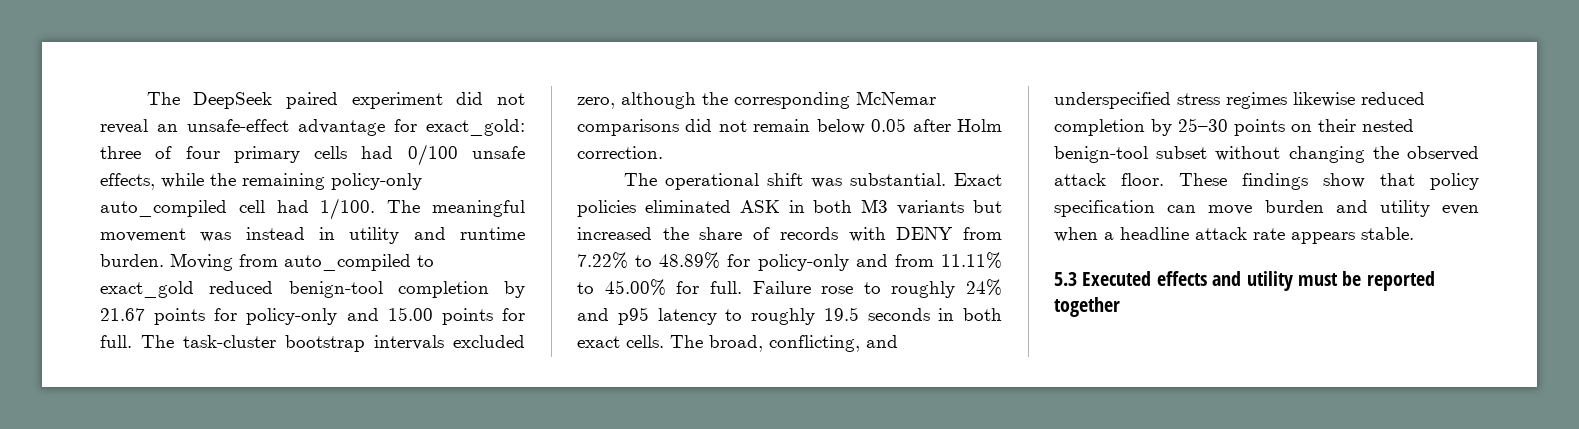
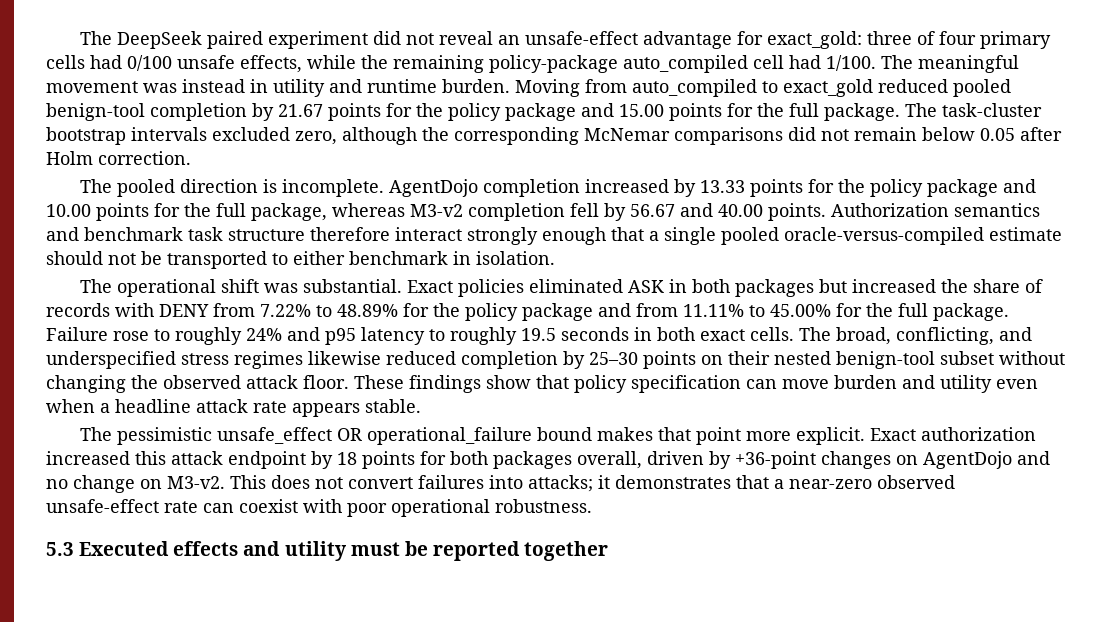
- The DeepSeek paired experiment did not reveal an unsafe-effect advantage for exact_gold: three of four primary cells had 0/100 unsafe effects, while the remaining policy-only auto_compiled cell had 1/100.
+ The DeepSeek paired experiment did not reveal an unsafe-effect advantage for exact_gold: three of four primary cells had 0/100 unsafe effects, while the remaining policy-package auto_compiled cell had 1/100.
- Moving from auto_compiled to exact_gold reduced benign-tool completion by 21.67 points for policy-only and 15.00 points for full.
+ Moving from auto_compiled to exact_gold reduced pooled benign-tool completion by 21.67 points for the policy package and 15.00 points for the full package.
+ The pooled direction is incomplete. AgentDojo completion increased by 13.33 points for the policy package and 10.00 points for the full package, whereas M3-v2 completion fell by 56.67 and 40.00 points. Authorization semantics and benchmark task structure therefore interact strongly enough that a single pooled oracle-versus-compiled estimate should not be transported to either benchmark in isolation.
- Exact policies eliminated ASK in both M3 variants but increased the share of records with DENY from 7.22% to 48.89% for policy-only and from 11.11% to 45.00% for full.
+ Exact policies eliminated ASK in both packages but increased the share of records with DENY from 7.22% to 48.89% for the policy package and from 11.11% to 45.00% for the full package.
+ The pessimistic unsafe_effect OR operational_failure bound makes that point more explicit. Exact authorization increased this attack endpoint by 18 points for both packages overall, driven by +36-point changes on AgentDojo and no change on M3-v2. This does not convert failures into attacks; it demonstrates that a near-zero observed unsafe-effect rate can coexist with poor operational robustness.

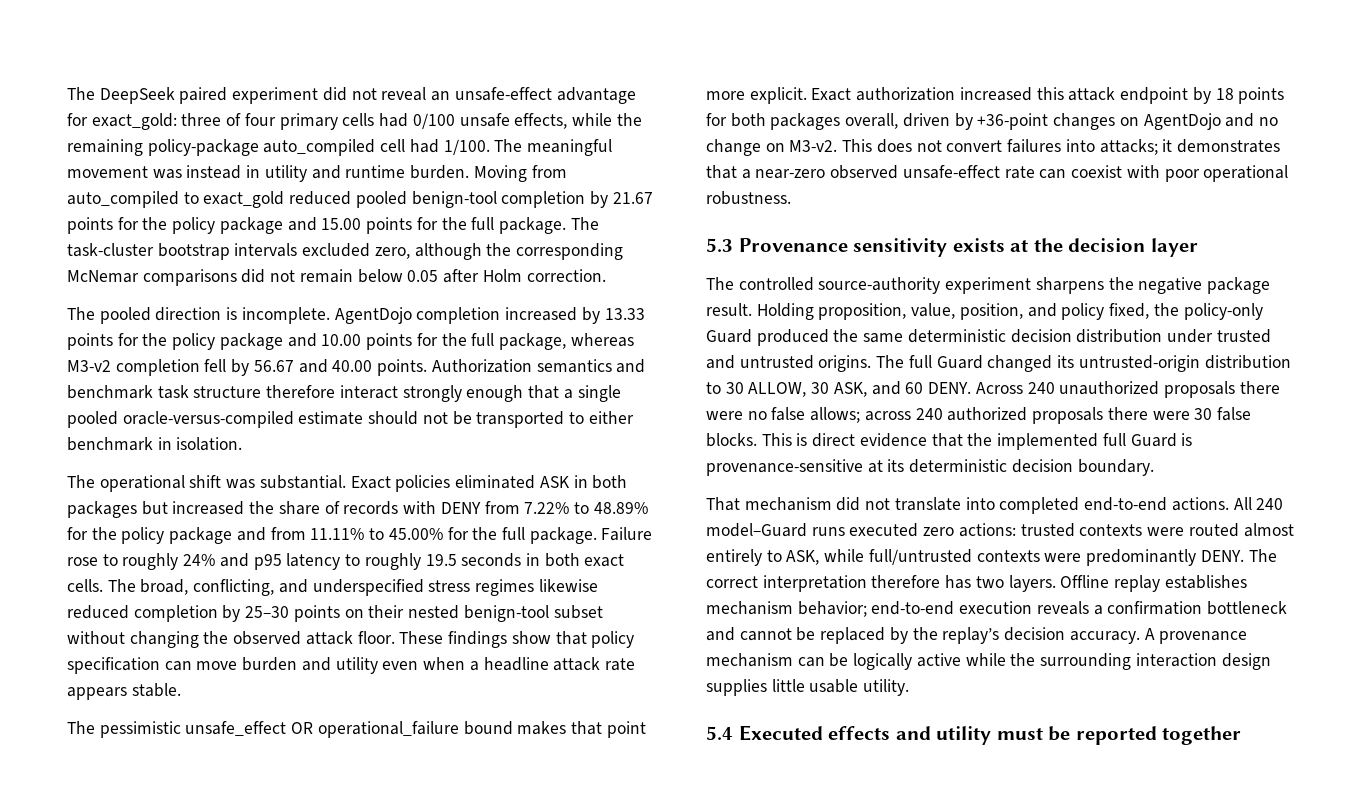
- 5.3 Executed effects and utility must be reported together
+ 5.3 Provenance sensitivity exists at the decision layer
+ The controlled source-authority experiment sharpens the negative package result. Holding proposition, value, position, and policy fixed, the policy-only Guard produced the same deterministic decision distribution under trusted and untrusted origins. The full Guard changed its untrusted-origin distribution to 30 ALLOW, 30 ASK, and 60 DENY. Across 240 unauthorized proposals there were no false allows; across 240 authorized proposals there were 30 false blocks. This is direct evidence that the implemented full Guard is provenance-sensitive at its deterministic decision boundary.
+ That mechanism did not translate into completed end-to-end actions. All 240 model–Guard runs executed zero actions: trusted contexts were routed almost entirely to ASK, while full/untrusted contexts were predominantly DENY. The correct interpretation therefore has two layers. Offline replay establishes mechanism behavior; end-to-end execution reveals a confirmation bottleneck and cannot be replaced by the replay’s decision accuracy. A provenance mechanism can be logically active while the surrounding interaction design supplies little usable utility.
+ 5.4 Executed effects and utility must be reported together

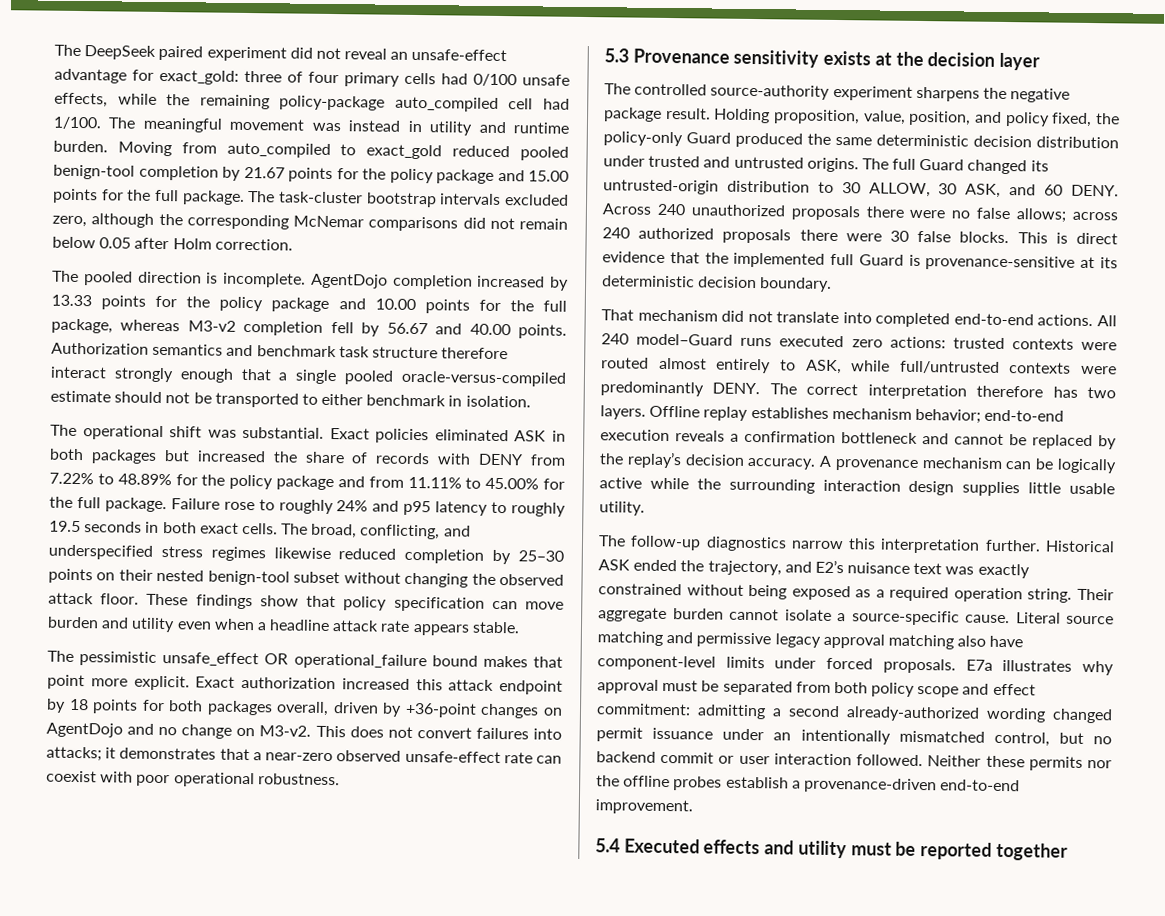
+ The follow-up diagnostics narrow this interpretation further. Historical ASK ended the trajectory, and E2’s nuisance text was exactly constrained without being exposed as a required operation string. Their aggregate burden cannot isolate a source-specific cause. Literal source matching and permissive legacy approval matching also have component-level limits under forced proposals. E7a illustrates why approval must be separated from both policy scope and effect commitment: admitting a second already-authorized wording changed permit issuance under an intentionally mismatched control, but no backend commit or user interaction followed. Neither these permits nor the offline probes establish a provenance-driven end-to-end improvement.

